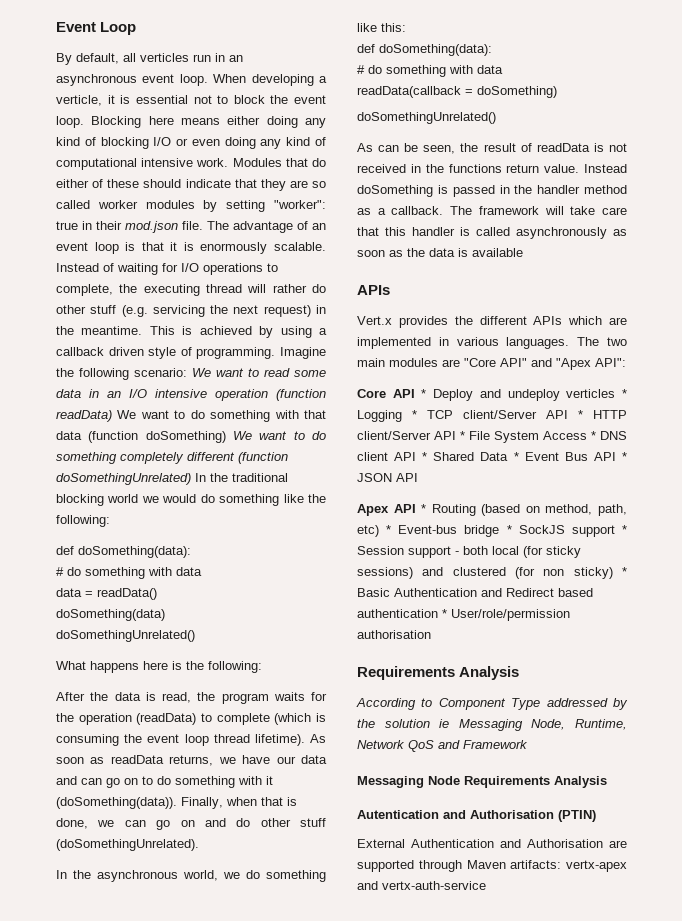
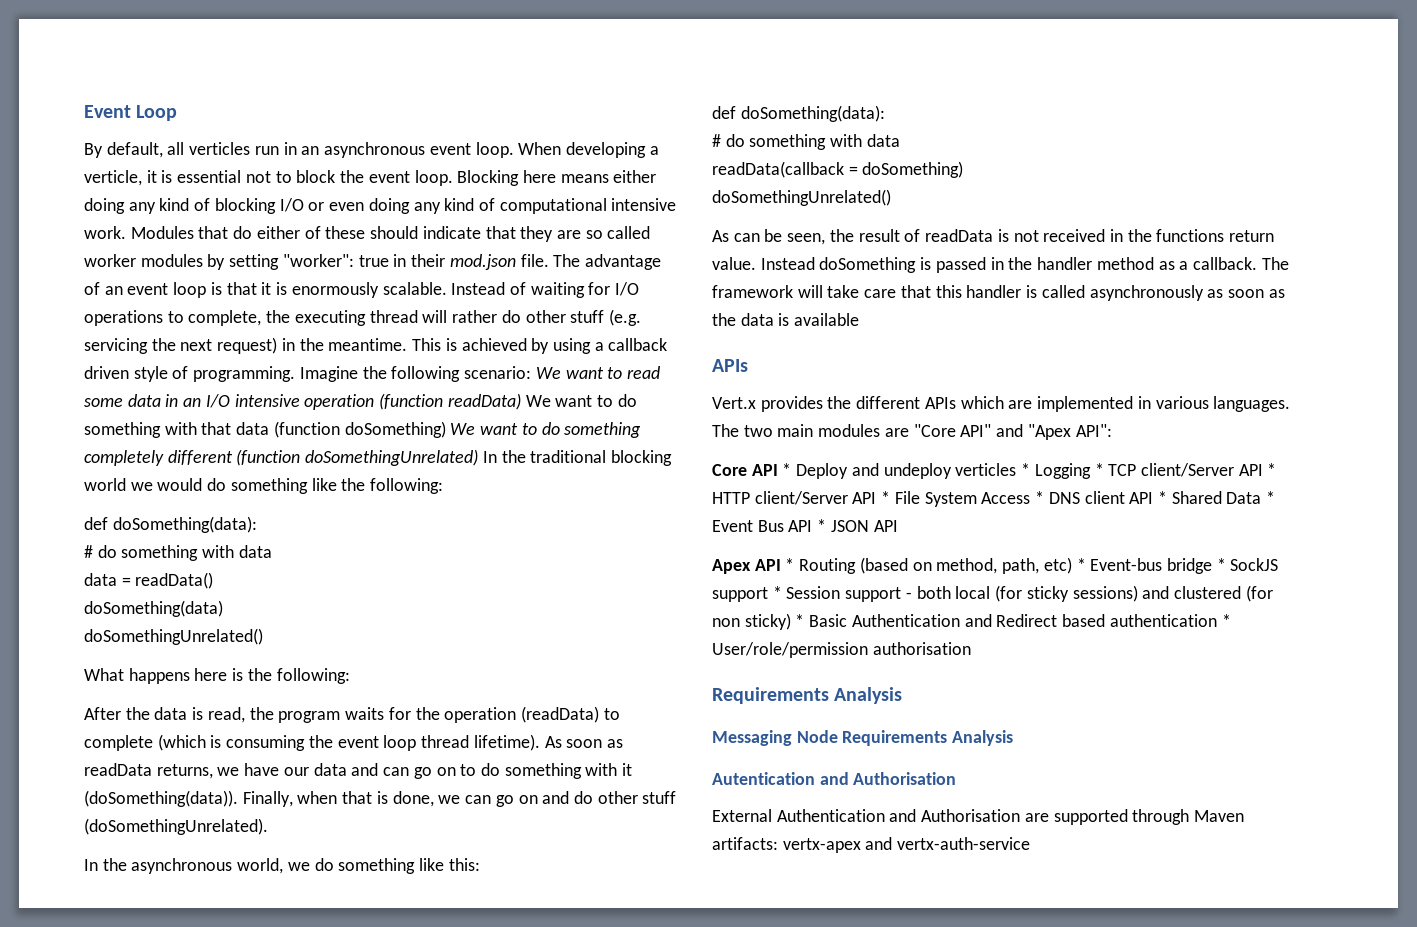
- According to Component Type addressed by the solution ie Messaging Node, Runtime, Network QoS and Framework
- Autentication and Authorisation (PTIN)
+ Autentication and Authorisation

